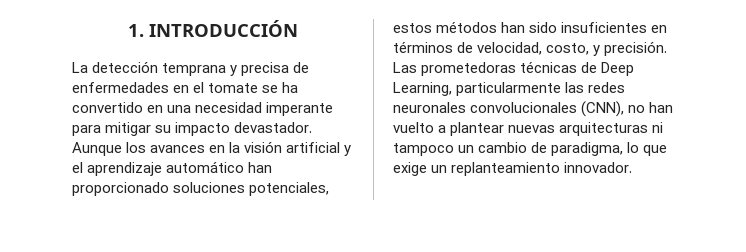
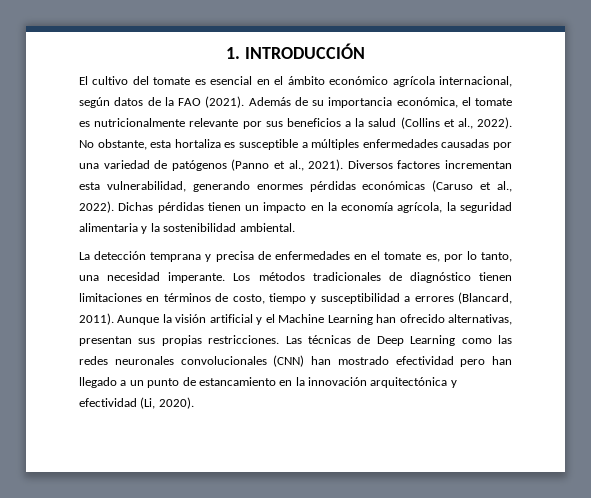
+ El cultivo del tomate es esencial en el ámbito económico agrícola internacional, según datos de la FAO (2021). Además de su importancia económica, el tomate es nutricionalmente relevante por sus beneficios a la salud (Collins et al., 2022). No obstante, esta hortaliza es susceptible a múltiples enfermedades causadas por una variedad de patógenos (Panno et al., 2021). Diversos factores incrementan esta vulnerabilidad, generando enormes pérdidas económicas (Caruso et al., 2022). Dichas pérdidas tienen un impacto en la economía agrícola, la seguridad alimentaria y la sostenibilidad ambiental.
- La detección temprana y precisa de enfermedades en el tomate se ha convertido en una necesidad imperante para mitigar su impacto devastador. Aunque los avances en la visión artificial y el aprendizaje automático han proporcionado soluciones potenciales, estos métodos han sido insuficientes en términos de velocidad, costo, y precisión. Las prometedoras técnicas de Deep Learning, particularmente las redes neuronales convolucionales (CNN), no han vuelto a plantear nuevas arquitecturas ni tampoco un cambio de paradigma, lo que exige un replanteamiento innovador.
+ La detección temprana y precisa de enfermedades en el tomate es, por lo tanto, una necesidad imperante. Los métodos tradicionales de diagnóstico tienen limitaciones en términos de costo, tiempo y susceptibilidad a errores (Blancard, 2011). Aunque la visión artificial y el Machine Learning han ofrecido alternativas, presentan sus propias restricciones. Las técnicas de Deep Learning como las redes neuronales convolucionales (CNN) han mostrado efectividad pero han llegado a un punto de estancamiento en la innovación arquitectónica y efectividad (Li, 2020).

